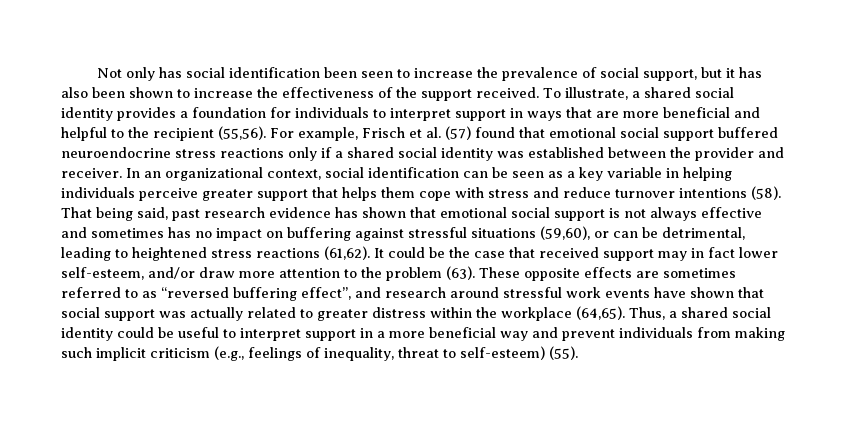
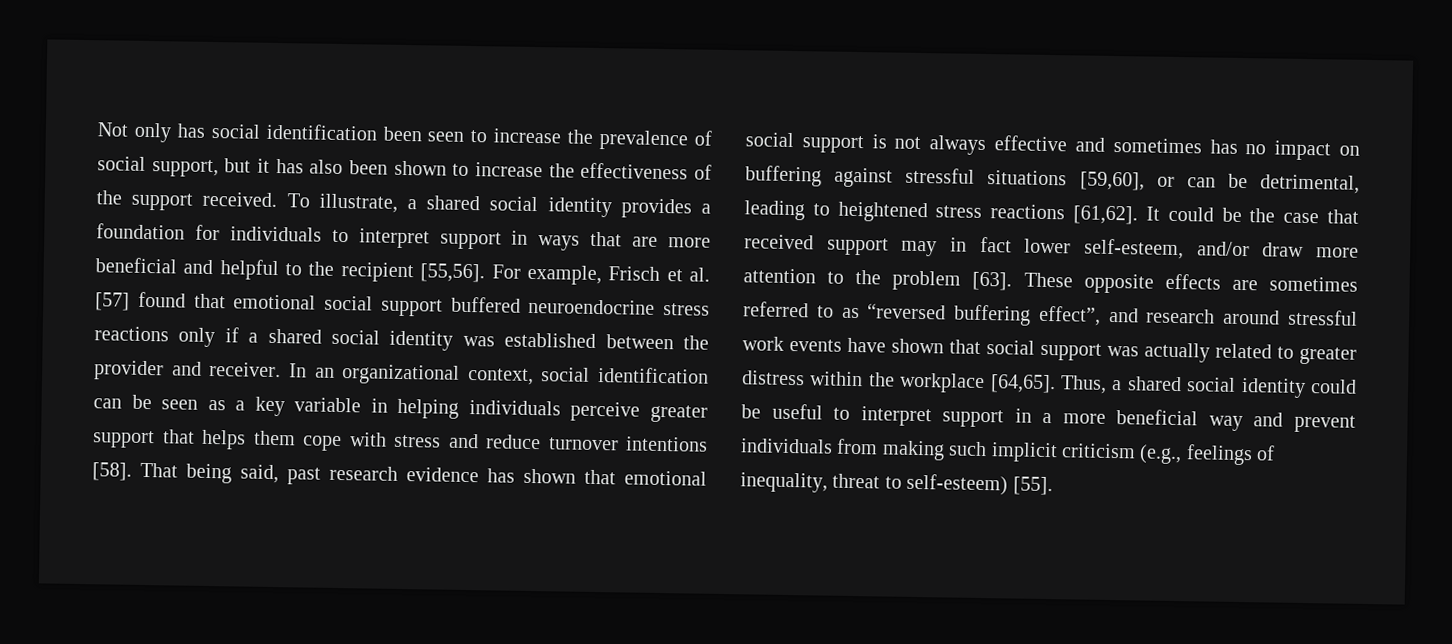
- To illustrate, a shared social identity provides a foundation for individuals to interpret support in ways that are more beneficial and helpful to the recipient (55,56).
+ To illustrate, a shared social identity provides a foundation for individuals to interpret support in ways that are more beneficial and helpful to the recipient [55,56].
- For example, Frisch et al. (57) found that emotional social support buffered neuroendocrine stress reactions only if a shared social identity was established between the provider and receiver.
+ For example, Frisch et al. [57] found that emotional social support buffered neuroendocrine stress reactions only if a shared social identity was established between the provider and receiver.
- In an organizational context, social identification can be seen as a key variable in helping individuals perceive greater support that helps them cope with stress and reduce turnover intentions (58).
+ In an organizational context, social identification can be seen as a key variable in helping individuals perceive greater support that helps them cope with stress and reduce turnover intentions [58].
- That being said, past research evidence has shown that emotional social support is not always effective and sometimes has no impact on buffering against stressful situations (59,60), or can be detrimental, leading to heightened stress reactions (61,62).
+ That being said, past research evidence has shown that emotional social support is not always effective and sometimes has no impact on buffering against stressful situations [59,60], or can be detrimental, leading to heightened stress reactions [61,62].
- It could be the case that received support may in fact lower self-esteem, and/or draw more attention to the problem (63).
+ It could be the case that received support may in fact lower self-esteem, and/or draw more attention to the problem [63].
- These opposite effects are sometimes referred to as “reversed buffering effect”, and research around stressful work events have shown that social support was actually related to greater distress within the workplace (64,65).
+ These opposite effects are sometimes referred to as “reversed buffering effect”, and research around stressful work events have shown that social support was actually related to greater distress within the workplace [64,65].
- Thus, a shared social identity could be useful to interpret support in a more beneficial way and prevent individuals from making such implicit criticism (e.g., feelings of inequality, threat to self-esteem) (55).
+ Thus, a shared social identity could be useful to interpret support in a more beneficial way and prevent individuals from making such implicit criticism (e.g., feelings of inequality, threat to self-esteem) [55].

